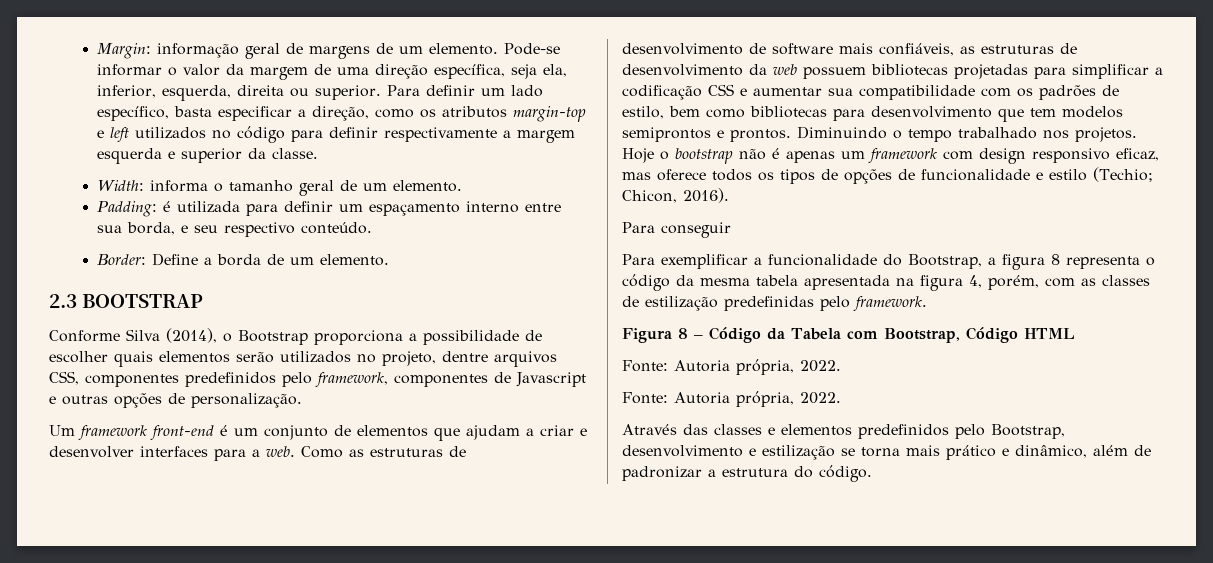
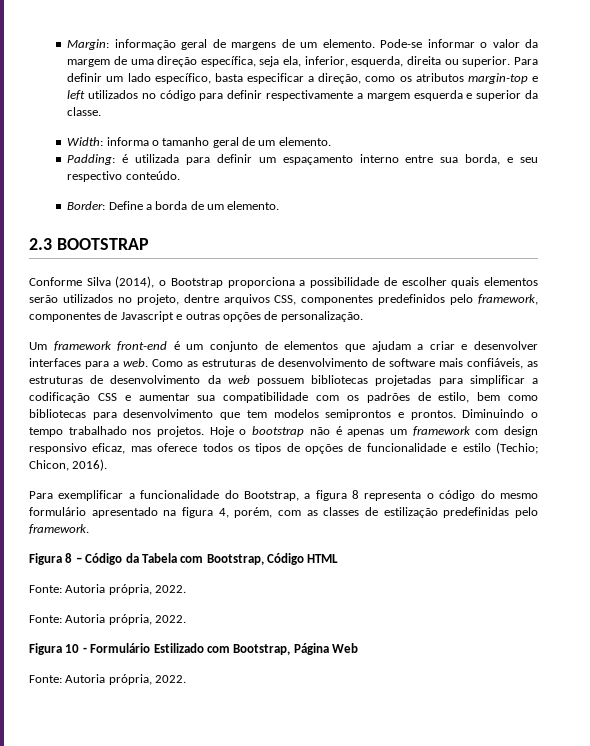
- Para conseguir
- Para exemplificar a funcionalidade do Bootstrap, a figura 8 representa o código da mesma tabela apresentada na figura 4, porém, com as classes de estilização predefinidas pelo framework.
+ Para exemplificar a funcionalidade do Bootstrap, a figura 8 representa o código do mesmo formulário apresentado na figura 4, porém, com as classes de estilização predefinidas pelo framework.
- Através das classes e elementos predefinidos pelo Bootstrap, desenvolvimento e estilização se torna mais prático e dinâmico, além de padronizar a estrutura do código.
+ Figura 10 - Formulário Estilizado com Bootstrap, Página Web
+ Fonte: Autoria própria, 2022.

